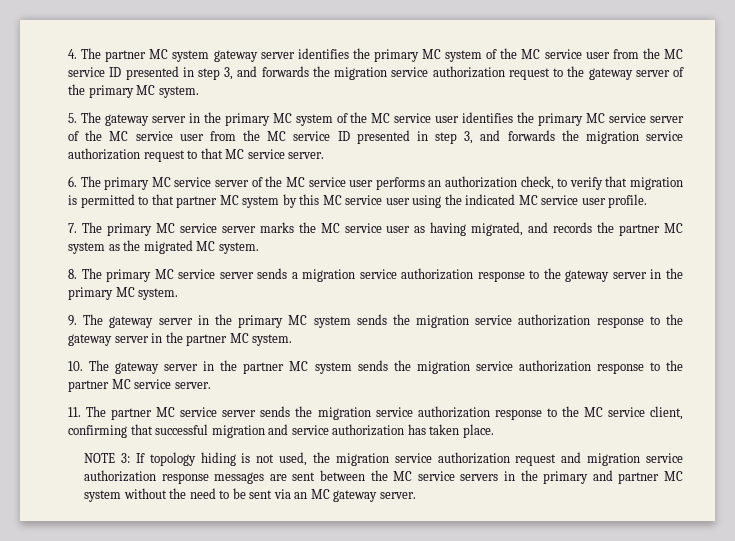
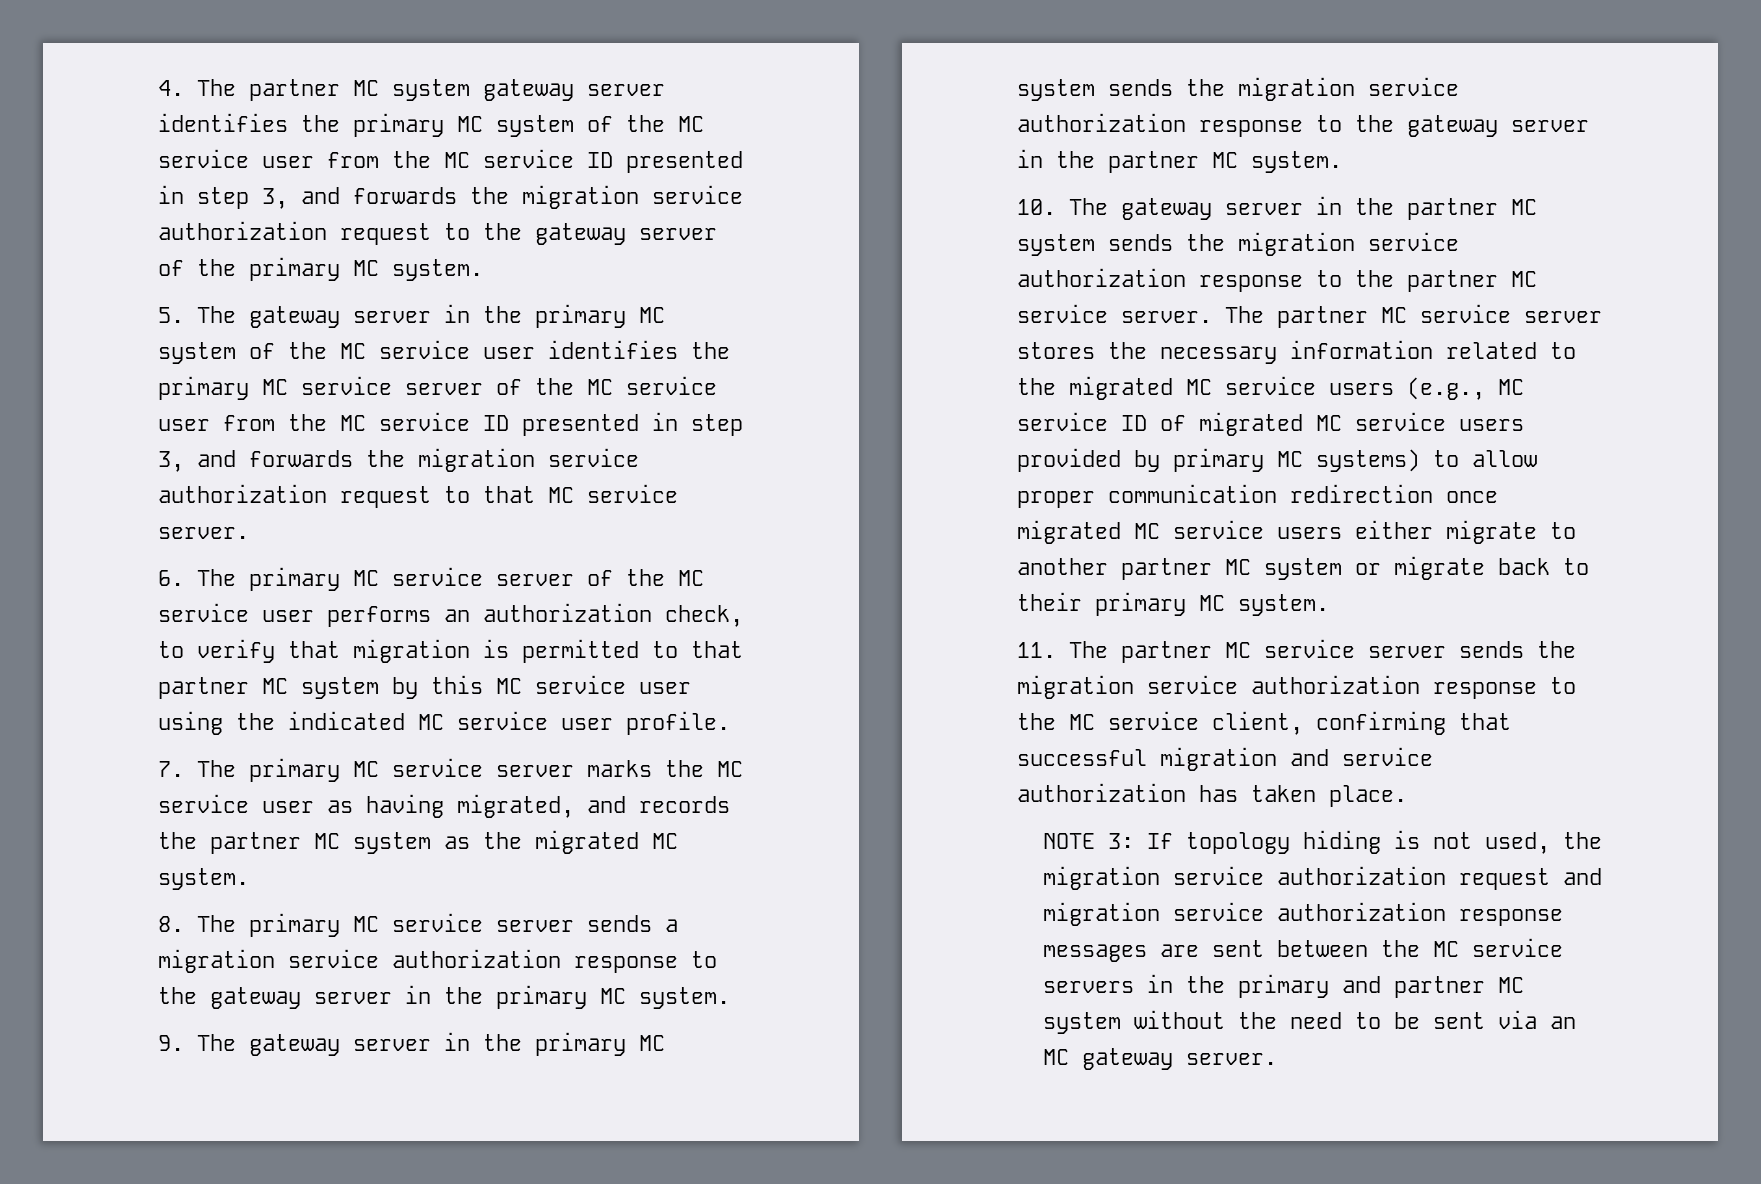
+ The partner MC service server stores the necessary information related to the migrated MC service users (e.g., MC service ID of migrated MC service users provided by primary MC systems) to allow proper communication redirection once migrated MC service users either migrate to another partner MC system or migrate back to their primary MC system.

